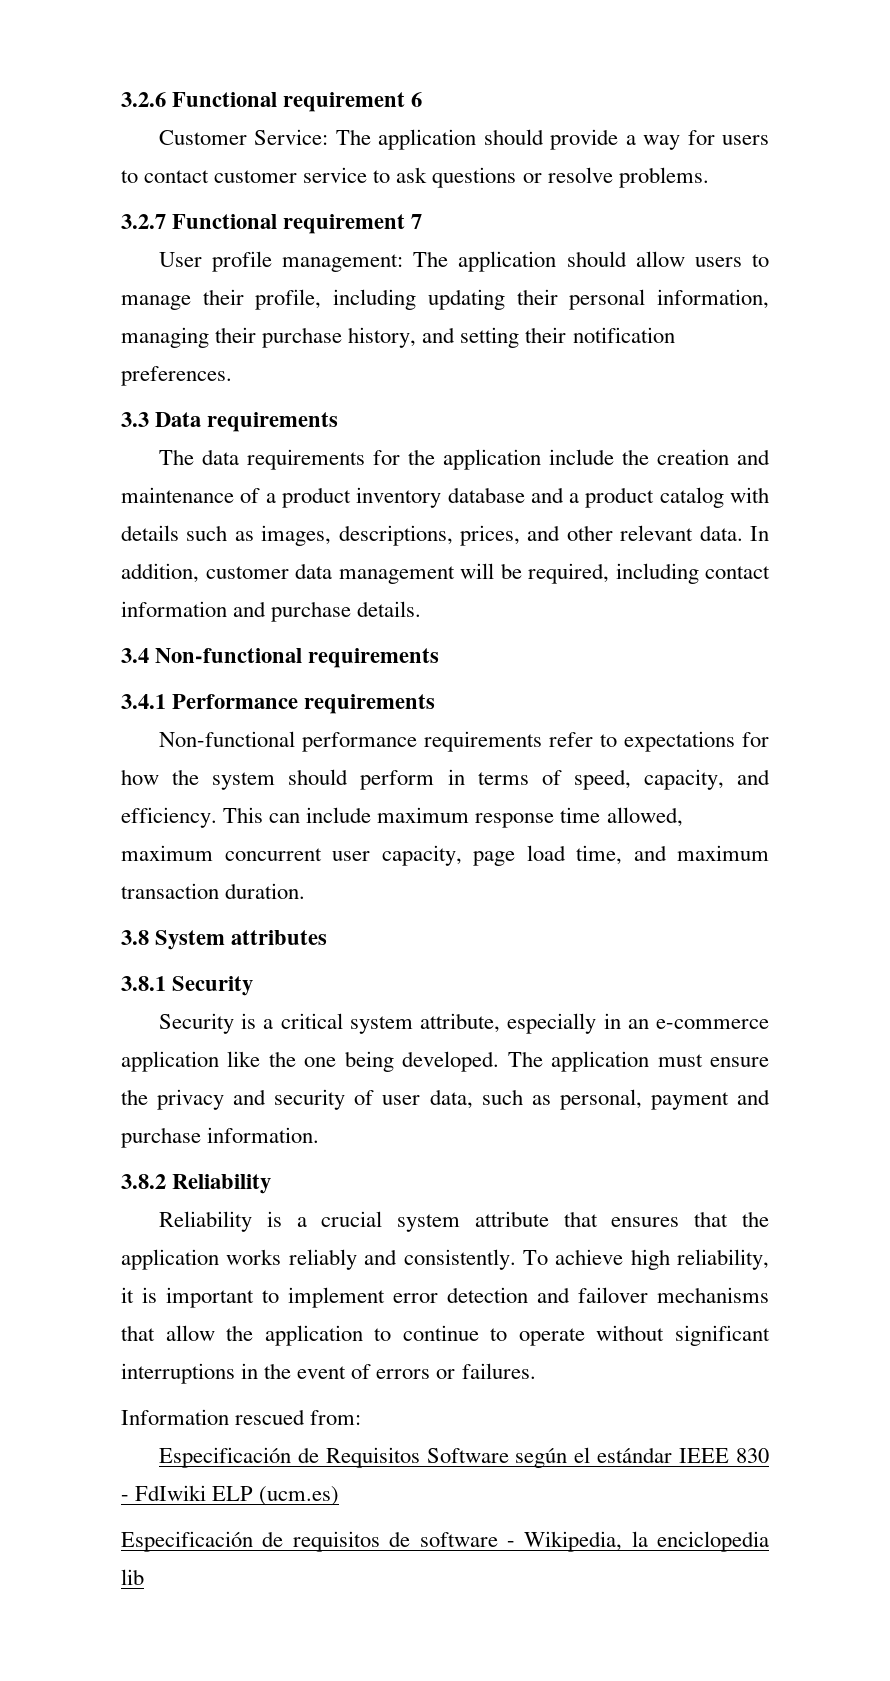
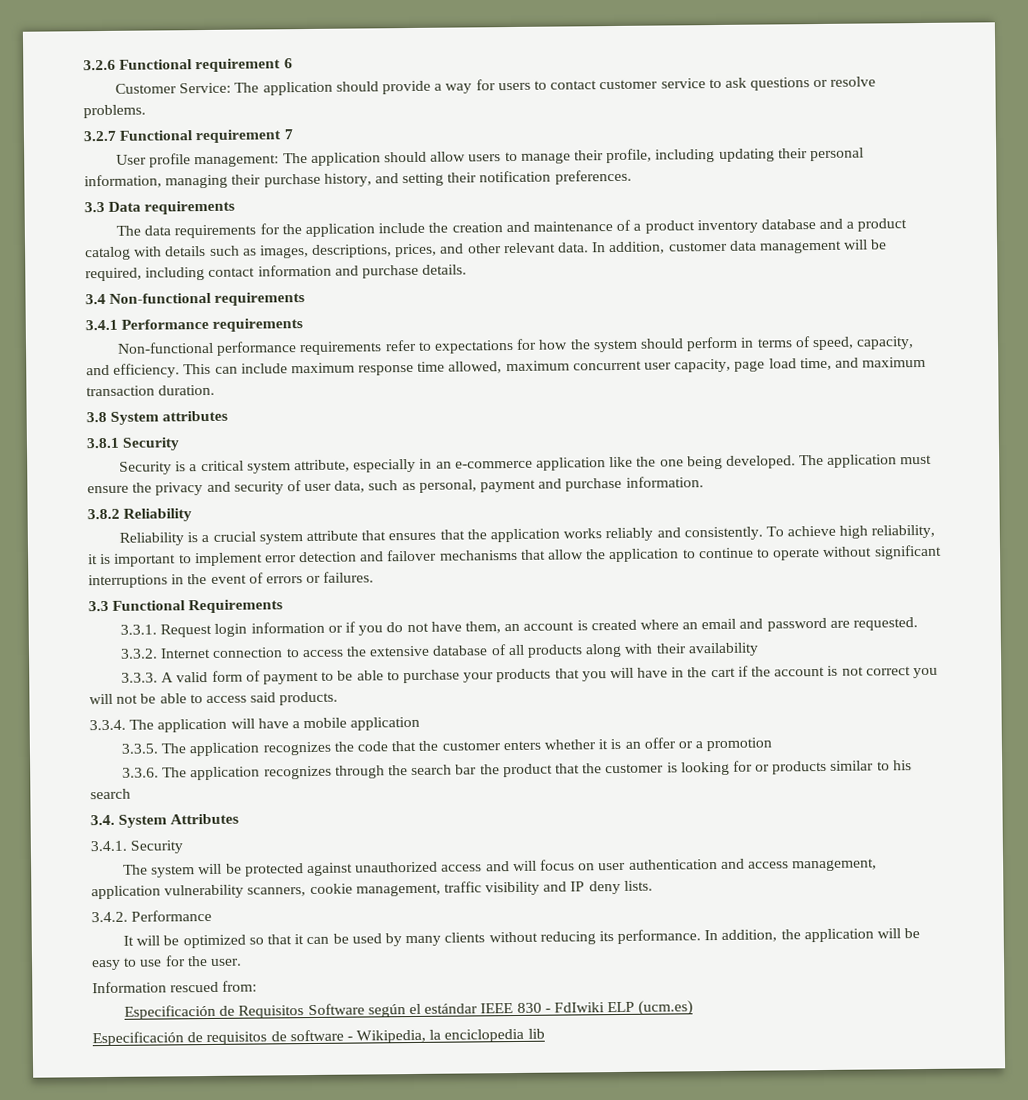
+ 3.3 Functional Requirements
+ 3.3.1. Request login information or if you do not have them, an account is created where an email and password are requested.
+ 3.3.2. Internet connection to access the extensive database of all products along with their availability
+ 3.3.3. A valid form of payment to be able to purchase your products that you will have in the cart if the account is not correct you will not be able to access said products.
+ 3.3.4. The application will have a mobile application
+ 3.3.5. The application recognizes the code that the customer enters whether it is an offer or a promotion
+ 3.3.6. The application recognizes through the search bar the product that the customer is looking for or products similar to his search
+ 3.4. System Attributes
+ 3.4.1. Security
+ The system will be protected against unauthorized access and will focus on user authentication and access management, application vulnerability scanners, cookie management, traffic visibility and IP deny lists.
+ 3.4.2. Performance
+ It will be optimized so that it can be used by many clients without reducing its performance. In addition, the application will be easy to use for the user.

